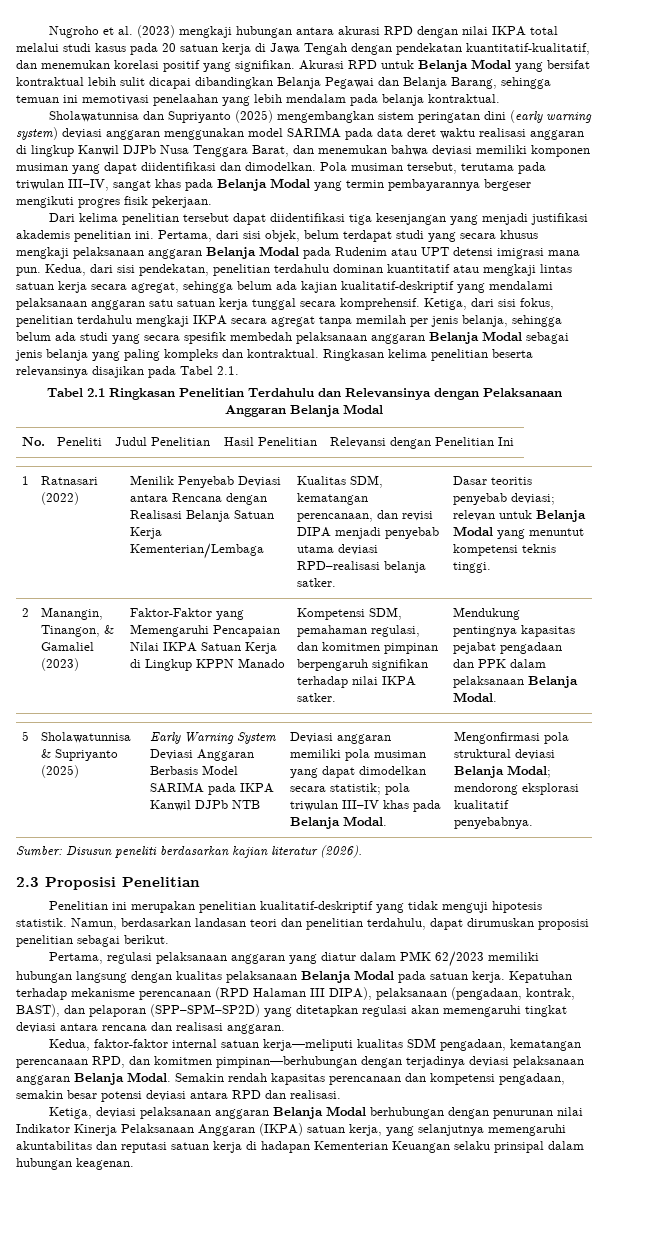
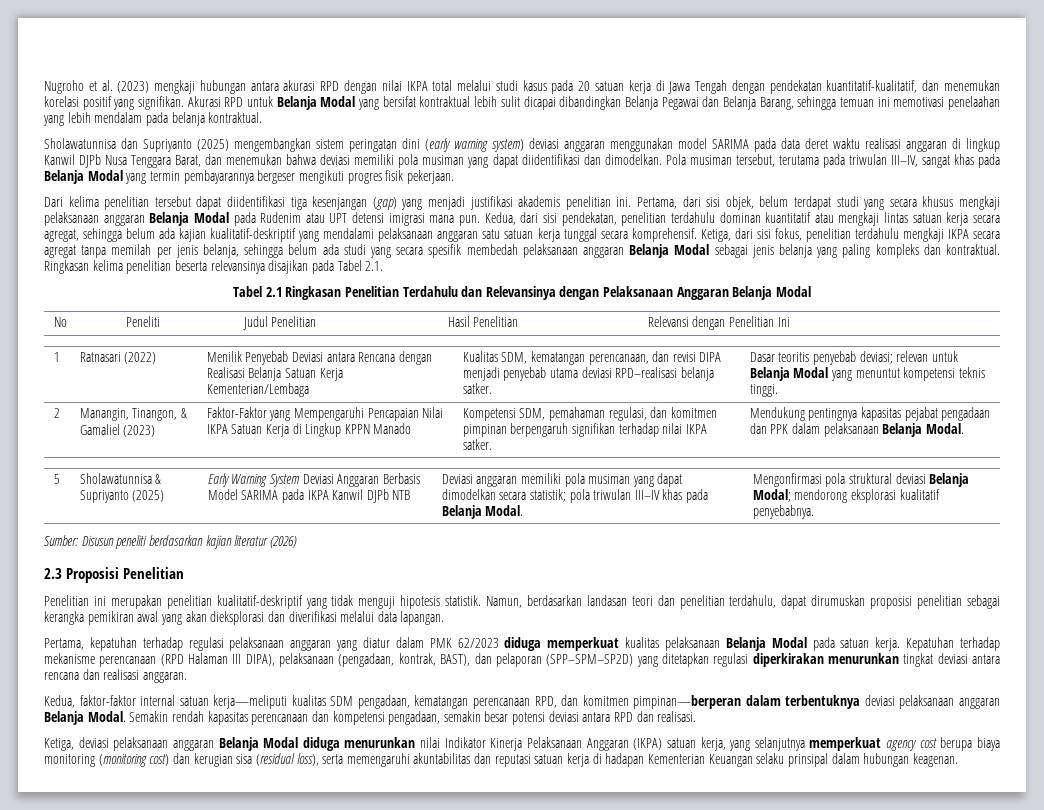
- Sholawatunnisa dan Supriyanto (2025) mengembangkan sistem peringatan dini (early warning system) deviasi anggaran menggunakan model SARIMA pada data deret waktu realisasi anggaran di lingkup Kanwil DJPb Nusa Tenggara Barat, dan menemukan bahwa deviasi memiliki komponen musiman yang dapat diidentifikasi dan dimodelkan.
+ Sholawatunnisa dan Supriyanto (2025) mengembangkan sistem peringatan dini (early warning system) deviasi anggaran menggunakan model SARIMA pada data deret waktu realisasi anggaran di lingkup Kanwil DJPb Nusa Tenggara Barat, dan menemukan bahwa deviasi memiliki pola musiman yang dapat diidentifikasi dan dimodelkan.
- Dari kelima penelitian tersebut dapat diidentifikasi tiga kesenjangan yang menjadi justifikasi akademis penelitian ini.
+ Dari kelima penelitian tersebut dapat diidentifikasi tiga kesenjangan (gap) yang menjadi justifikasi akademis penelitian ini.
- No. | Peneliti | Judul Penelitian | Hasil Penelitian | Relevansi dengan Penelitian Ini
+ No | Peneliti | Judul Penelitian | Hasil Penelitian | Relevansi dengan Penelitian Ini
- Faktor-Faktor yang Memengaruhi Pencapaian Nilai IKPA Satuan Kerja di Lingkup KPPN Manado
+ Faktor-Faktor yang Mempengaruhi Pencapaian Nilai IKPA Satuan Kerja di Lingkup KPPN Manado
- Sumber: Disusun peneliti berdasarkan kajian literatur (2026).
+ Sumber: Disusun peneliti berdasarkan kajian literatur (2026)
- Namun, berdasarkan landasan teori dan penelitian terdahulu, dapat dirumuskan proposisi penelitian sebagai berikut.
- Pertama, regulasi pelaksanaan anggaran yang diatur dalam PMK 62/2023 memiliki hubungan langsung dengan kualitas pelaksanaan Belanja Modal pada satuan kerja.
+ Namun, berdasarkan landasan teori dan penelitian terdahulu, dapat dirumuskan proposisi penelitian sebagai kerangka pemikiran awal yang akan dieksplorasi dan diverifikasi melalui data lapangan.
+ Pertama, kepatuhan terhadap regulasi pelaksanaan anggaran yang diatur dalam PMK 62/2023 diduga memperkuat kualitas pelaksanaan Belanja Modal pada satuan kerja.
- Kepatuhan terhadap mekanisme perencanaan (RPD Halaman III DIPA), pelaksanaan (pengadaan, kontrak, BAST), dan pelaporan (SPP–SPM–SP2D) yang ditetapkan regulasi akan memengaruhi tingkat deviasi antara rencana dan realisasi anggaran.
+ Kepatuhan terhadap mekanisme perencanaan (RPD Halaman III DIPA), pelaksanaan (pengadaan, kontrak, BAST), dan pelaporan (SPP–SPM–SP2D) yang ditetapkan regulasi diperkirakan menurunkan tingkat deviasi antara rencana dan realisasi anggaran.
- Kedua, faktor-faktor internal satuan kerja—meliputi kualitas SDM pengadaan, kematangan perencanaan RPD, dan komitmen pimpinan—berhubungan dengan terjadinya deviasi pelaksanaan anggaran Belanja Modal.
+ Kedua, faktor-faktor internal satuan kerja—meliputi kualitas SDM pengadaan, kematangan perencanaan RPD, dan komitmen pimpinan—berperan dalam terbentuknya deviasi pelaksanaan anggaran Belanja Modal.
- Ketiga, deviasi pelaksanaan anggaran Belanja Modal berhubungan dengan penurunan nilai Indikator Kinerja Pelaksanaan Anggaran (IKPA) satuan kerja, yang selanjutnya memengaruhi akuntabilitas dan reputasi satuan kerja di hadapan Kementerian Keuangan selaku prinsipal dalam hubungan keagenan.
+ Ketiga, deviasi pelaksanaan anggaran Belanja Modal diduga menurunkan nilai Indikator Kinerja Pelaksanaan Anggaran (IKPA) satuan kerja, yang selanjutnya memperkuat agency cost berupa biaya monitoring (monitoring cost) dan kerugian sisa (residual loss), serta memengaruhi akuntabilitas dan reputasi satuan kerja di hadapan Kementerian Keuangan selaku prinsipal dalam hubungan keagenan.

